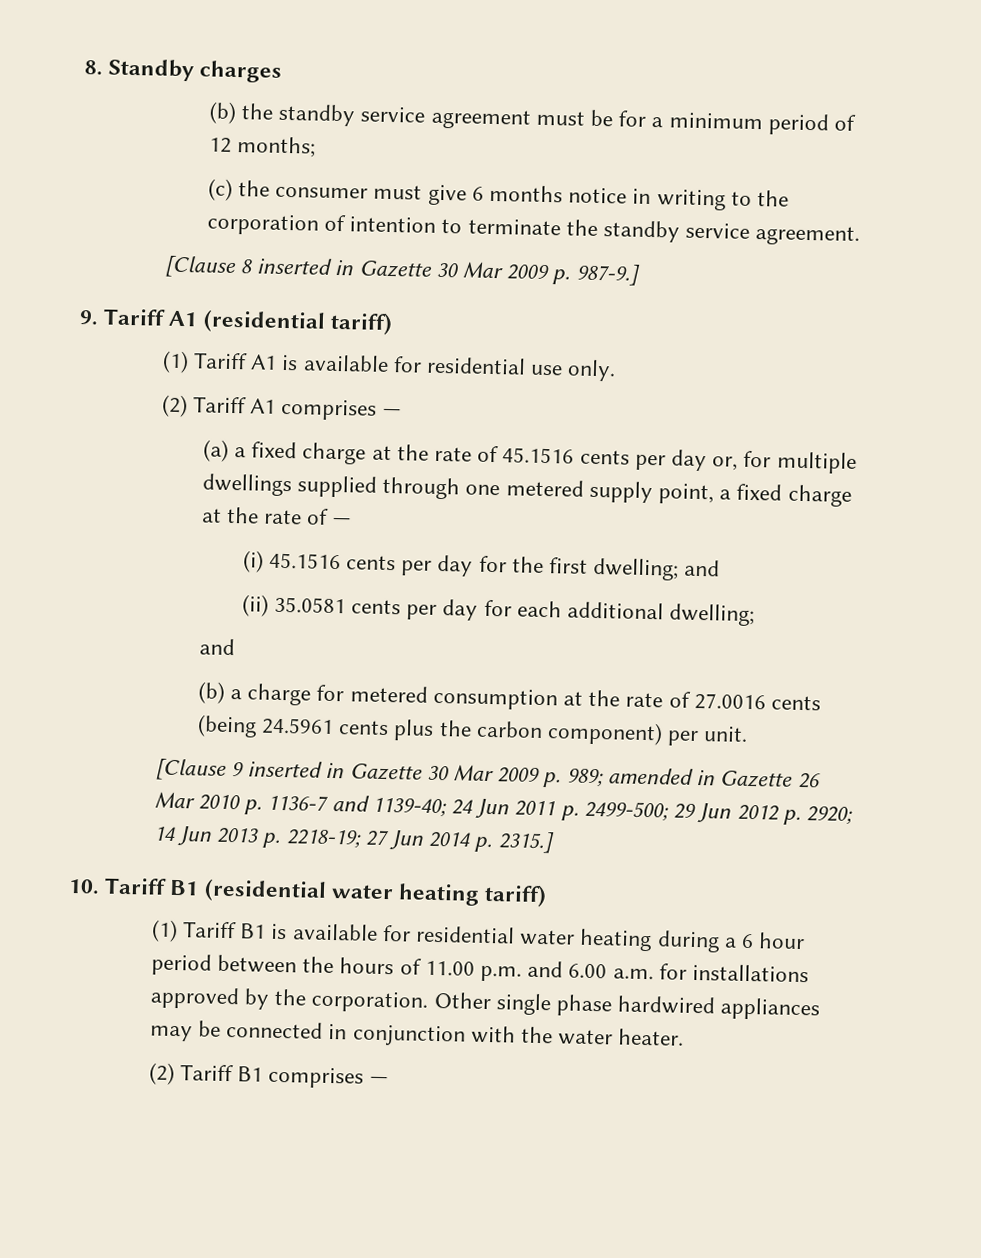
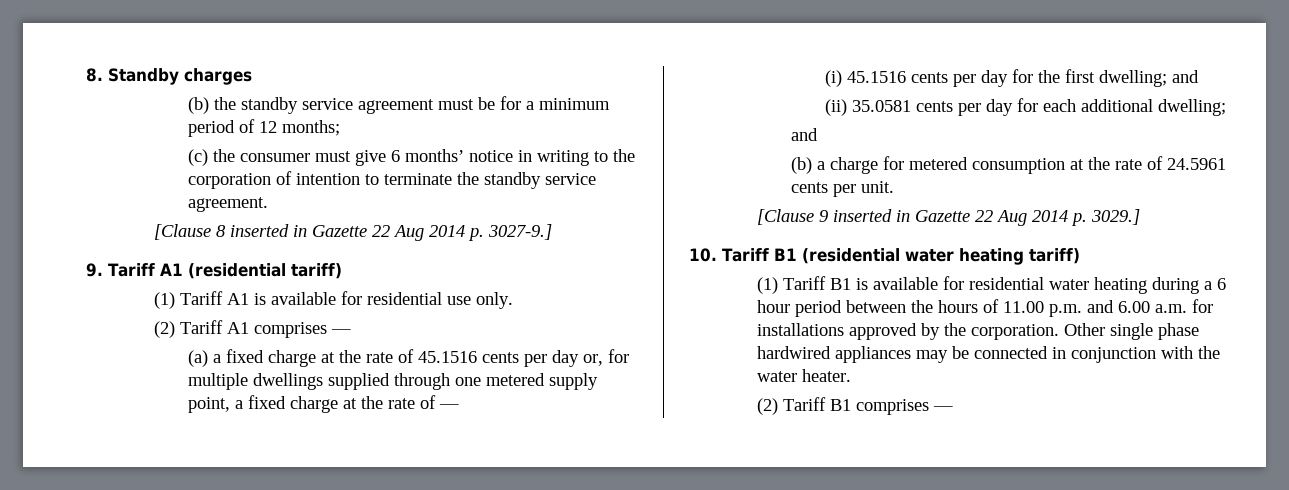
- (c) the consumer must give 6 months notice in writing to the corporation of intention to terminate the standby service agreement.
+ (c) the consumer must give 6 months’ notice in writing to the corporation of intention to terminate the standby service agreement.
- [Clause 8 inserted in Gazette 30 Mar 2009 p. 987-9.]
+ [Clause 8 inserted in Gazette 22 Aug 2014 p. 3027-9.]
- (b) a charge for metered consumption at the rate of 27.0016 cents (being 24.5961 cents plus the carbon component) per unit.
+ (b) a charge for metered consumption at the rate of 24.5961 cents per unit.
- [Clause 9 inserted in Gazette 30 Mar 2009 p. 989; amended in Gazette 26 Mar 2010 p. 1136-7 and 1139-40; 24 Jun 2011 p. 2499-500; 29 Jun 2012 p. 2920; 14 Jun 2013 p. 2218-19; 27 Jun 2014 p. 2315.]
+ [Clause 9 inserted in Gazette 22 Aug 2014 p. 3029.]

